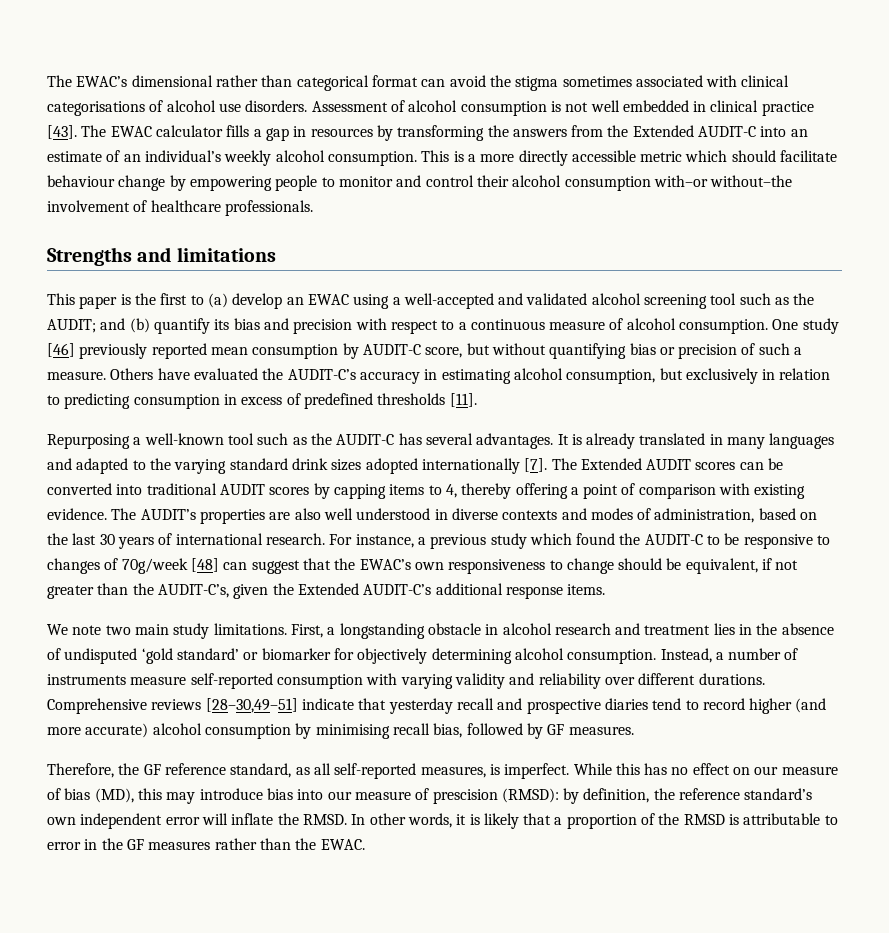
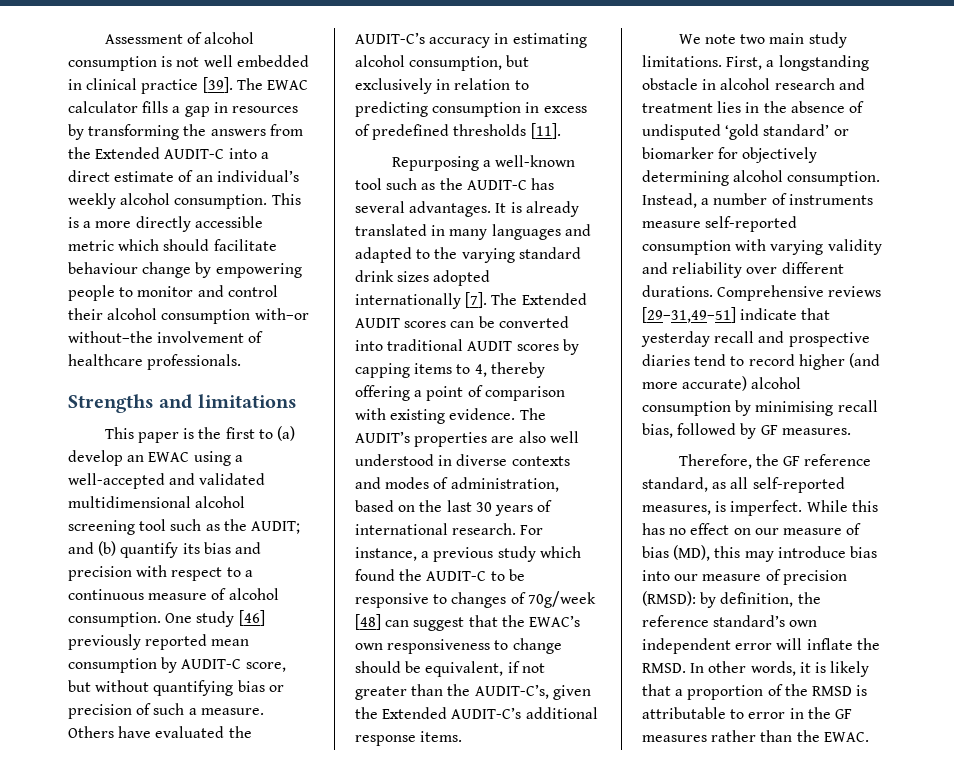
- The EWAC’s dimensional rather than categorical format can avoid the stigma sometimes associated with clinical categorisations of alcohol use disorders. Assessment of alcohol consumption is not well embedded in clinical practice [43].
+ Assessment of alcohol consumption is not well embedded in clinical practice [39].
- The EWAC calculator fills a gap in resources by transforming the answers from the Extended AUDIT-C into an estimate of an individual’s weekly alcohol consumption.
+ The EWAC calculator fills a gap in resources by transforming the answers from the Extended AUDIT-C into a direct estimate of an individual’s weekly alcohol consumption.
- This paper is the first to (a) develop an EWAC using a well-accepted and validated alcohol screening tool such as the AUDIT; and (b) quantify its bias and precision with respect to a continuous measure of alcohol consumption.
+ This paper is the first to (a) develop an EWAC using a well-accepted and validated multidimensional alcohol screening tool such as the AUDIT; and (b) quantify its bias and precision with respect to a continuous measure of alcohol consumption.
- Comprehensive reviews [28–30,49–51] indicate that yesterday recall and prospective diaries tend to record higher (and more accurate) alcohol consumption by minimising recall bias, followed by GF measures.
+ Comprehensive reviews [29–31,49–51] indicate that yesterday recall and prospective diaries tend to record higher (and more accurate) alcohol consumption by minimising recall bias, followed by GF measures.
- While this has no effect on our measure of bias (MD), this may introduce bias into our measure of prescision (RMSD): by definition, the reference standard’s own independent error will inflate the RMSD.
+ While this has no effect on our measure of bias (MD), this may introduce bias into our measure of precision (RMSD): by definition, the reference standard’s own independent error will inflate the RMSD.

